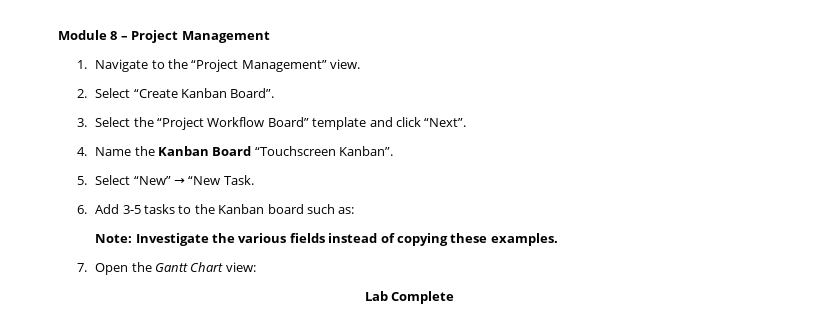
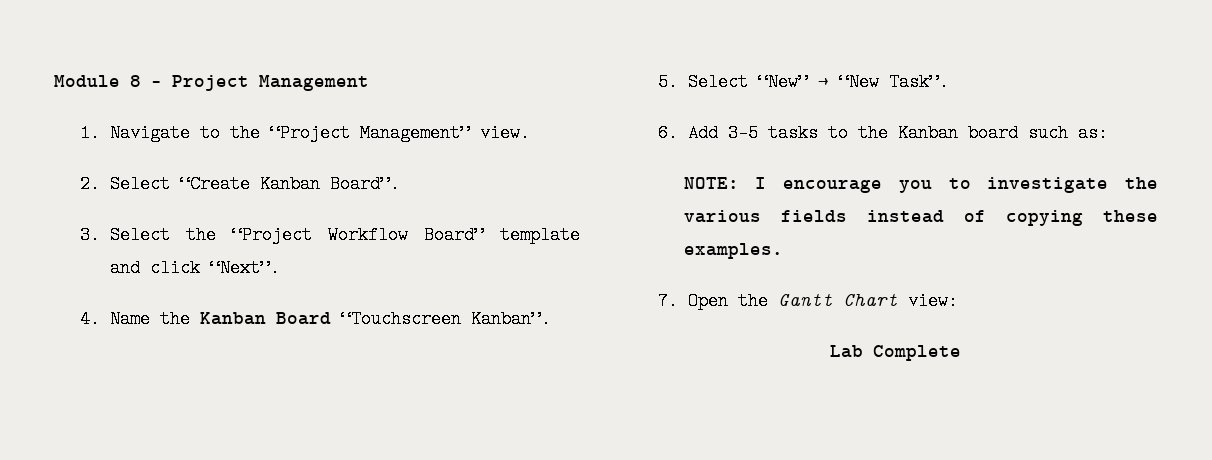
- 5. Select “New” → “New Task.
+ 5. Select “New” → “New Task”.
- Note: Investigate the various fields instead of copying these examples.
+ NOTE: I encourage you to investigate the various fields instead of copying these examples.

